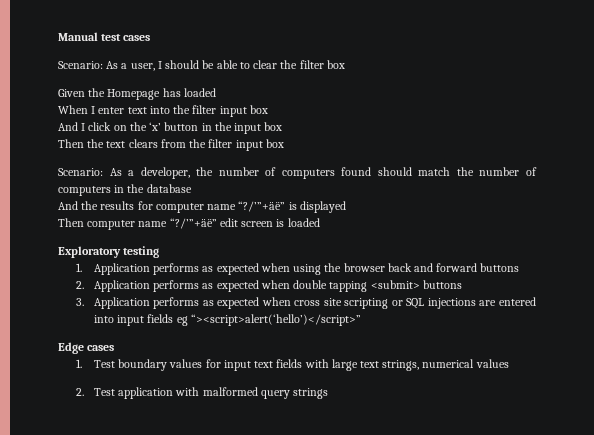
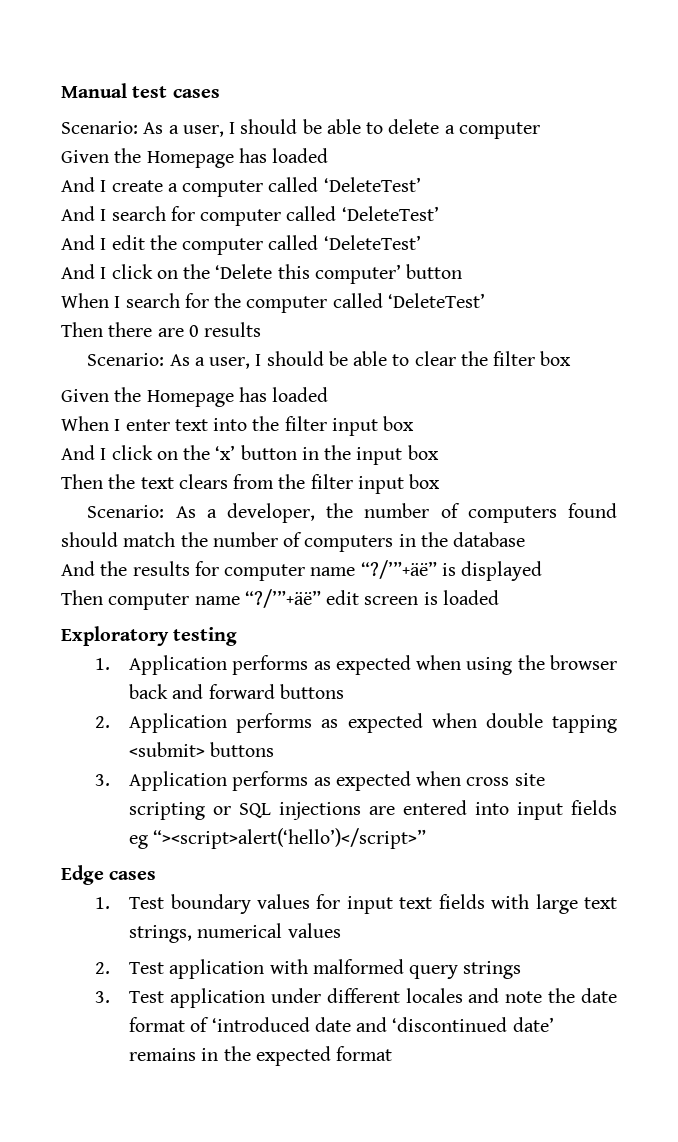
+ Scenario: As a user, I should be able to delete a computer
+ Given the Homepage has loaded
+ And I create a computer called ‘DeleteTest’
+ And I search for computer called ‘DeleteTest’
+ And I edit the computer called ‘DeleteTest’
+ And I click on the ‘Delete this computer’ button
+ When I search for the computer called ‘DeleteTest’
+ Then there are 0 results
+ 3. Test application under different locales and note the date format of ‘introduced date and ‘discontinued date’ remains in the expected format

